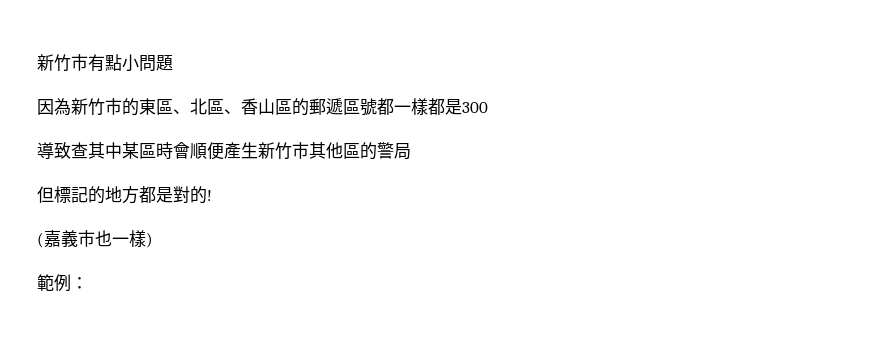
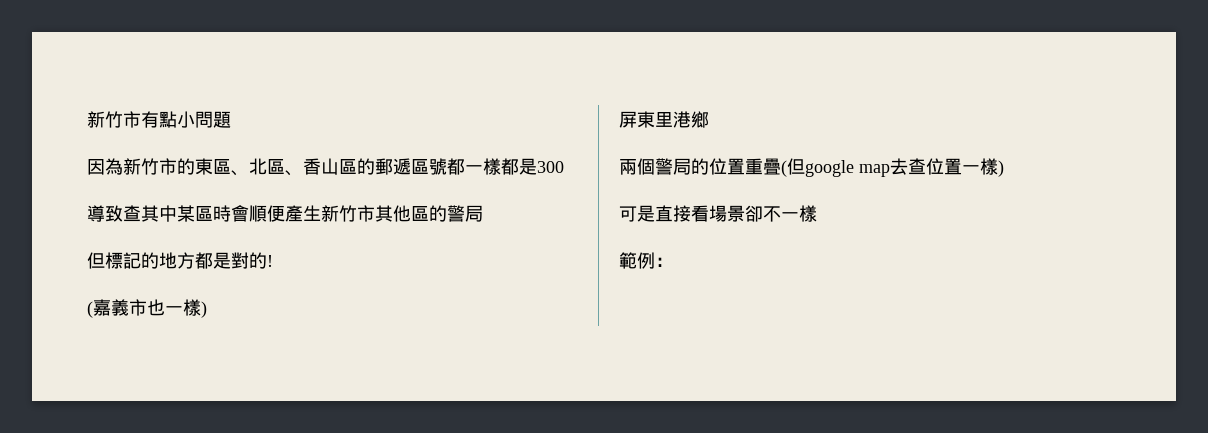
+ 屏東里港鄉
+ 兩個警局的位置重疊(但google map去查位置一樣)
+ 可是直接看場景卻不一樣

